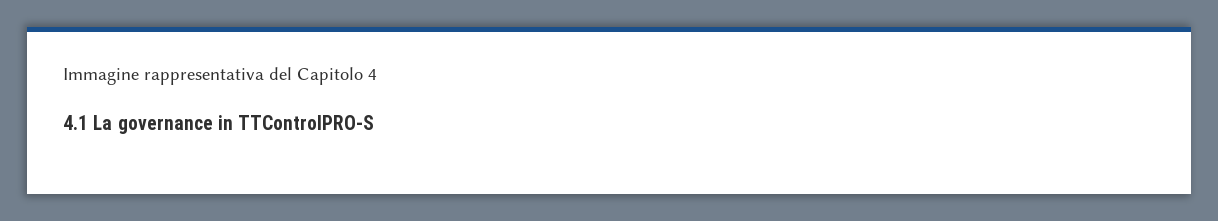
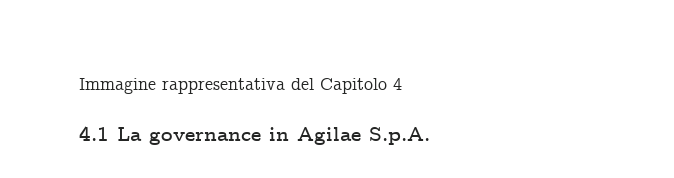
- 4.1 La governance in TTControlPRO-S
+ 4.1 La governance in Agilae S.p.A.

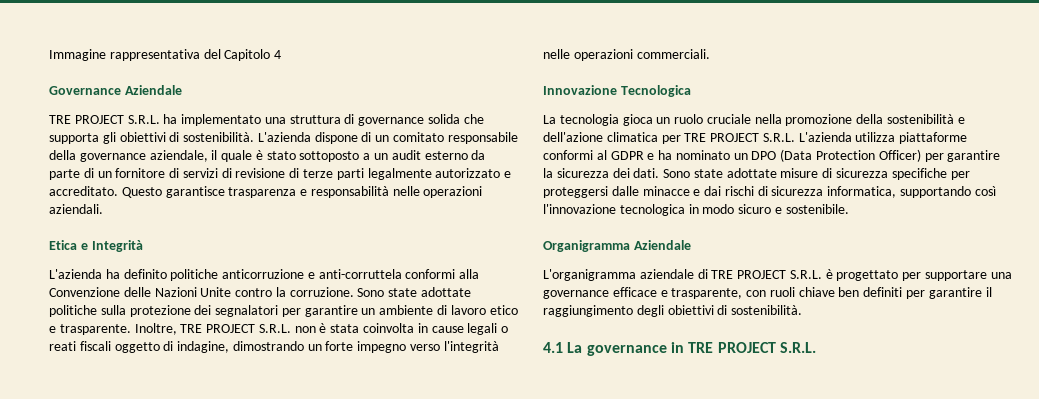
+ Governance Aziendale
+ TRE PROJECT S.R.L. ha implementato una struttura di governance solida che supporta gli obiettivi di sostenibilità. L'azienda dispone di un comitato responsabile della governance aziendale, il quale è stato sottoposto a un audit esterno da parte di un fornitore di servizi di revisione di terze parti legalmente autorizzato e accreditato. Questo garantisce trasparenza e responsabilità nelle operazioni aziendali.
+ Etica e Integrità
+ L'azienda ha definito politiche anticorruzione e anti-corruttela conformi alla Convenzione delle Nazioni Unite contro la corruzione. Sono state adottate politiche sulla protezione dei segnalatori per garantire un ambiente di lavoro etico e trasparente. Inoltre, TRE PROJECT S.R.L. non è stata coinvolta in cause legali o reati fiscali oggetto di indagine, dimostrando un forte impegno verso l'integrità nelle operazioni commerciali.
+ Innovazione Tecnologica
+ La tecnologia gioca un ruolo cruciale nella promozione della sostenibilità e dell'azione climatica per TRE PROJECT S.R.L. L'azienda utilizza piattaforme conformi al GDPR e ha nominato un DPO (Data Protection Officer) per garantire la sicurezza dei dati. Sono state adottate misure di sicurezza specifiche per proteggersi dalle minacce e dai rischi di sicurezza informatica, supportando così l'innovazione tecnologica in modo sicuro e sostenibile.
+ Organigramma Aziendale
+ L'organigramma aziendale di TRE PROJECT S.R.L. è progettato per supportare una governance efficace e trasparente, con ruoli chiave ben definiti per garantire il raggiungimento degli obiettivi di sostenibilità.
- 4.1 La governance in Agilae S.p.A.
+ 4.1 La governance in TRE PROJECT S.R.L.

